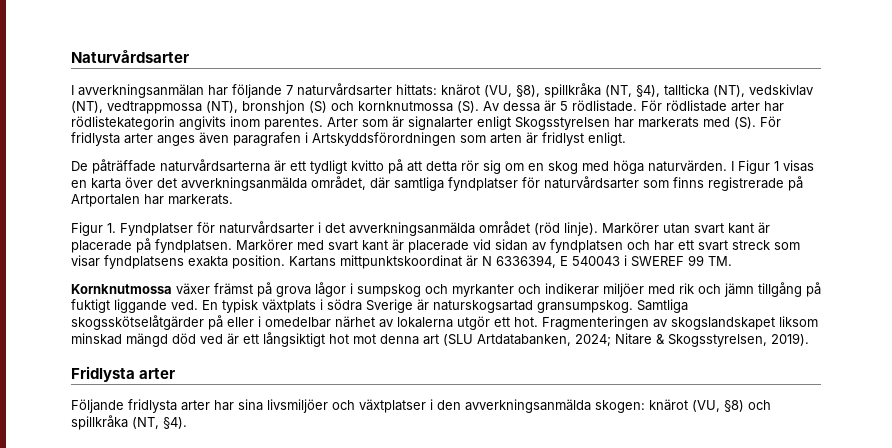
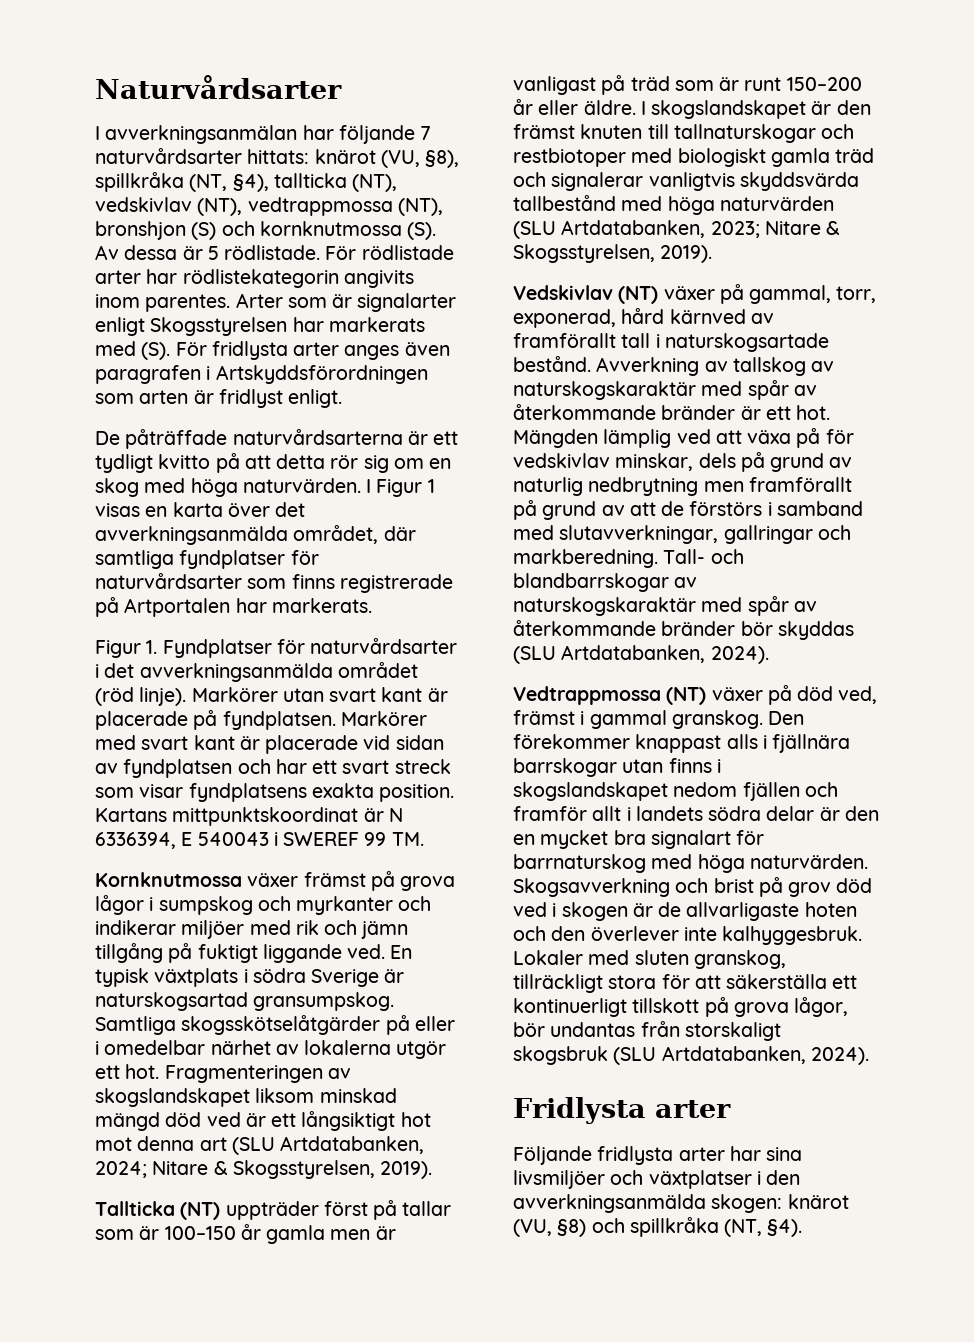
+ Tallticka (NT) uppträder först på tallar som är 100–150 år gamla men är vanligast på träd som är runt 150–200 år eller äldre. I skogslandskapet är den främst knuten till tallnaturskogar och restbiotoper med biologiskt gamla träd och signalerar vanligtvis skyddsvärda tallbestånd med höga naturvärden (SLU Artdatabanken, 2023; Nitare & Skogsstyrelsen, 2019).
+ Vedskivlav (NT) växer på gammal, torr, exponerad, hård kärnved av framförallt tall i naturskogsartade bestånd. Avverkning av tallskog av naturskogskaraktär med spår av återkommande bränder är ett hot. Mängden lämplig ved att växa på för vedskivlav minskar, dels på grund av naturlig nedbrytning men framförallt på grund av att de förstörs i samband med slutavverkningar, gallringar och markberedning. Tall- och blandbarrskogar av naturskogskaraktär med spår av återkommande bränder bör skyddas (SLU Artdatabanken, 2024).
+ Vedtrappmossa (NT) växer på död ved, främst i gammal granskog. Den förekommer knappast alls i fjällnära barrskogar utan finns i skogslandskapet nedom fjällen och framför allt i landets södra delar är den en mycket bra signalart för barrnaturskog med höga naturvärden. Skogsavverkning och brist på grov död ved i skogen är de allvarligaste hoten och den överlever inte kalhyggesbruk. Lokaler med sluten granskog, tillräckligt stora för att säkerställa ett kontinuerligt tillskott på grova lågor, bör undantas från storskaligt skogsbruk (SLU Artdatabanken, 2024).

